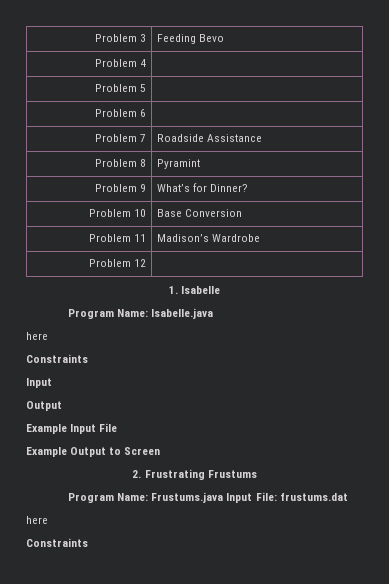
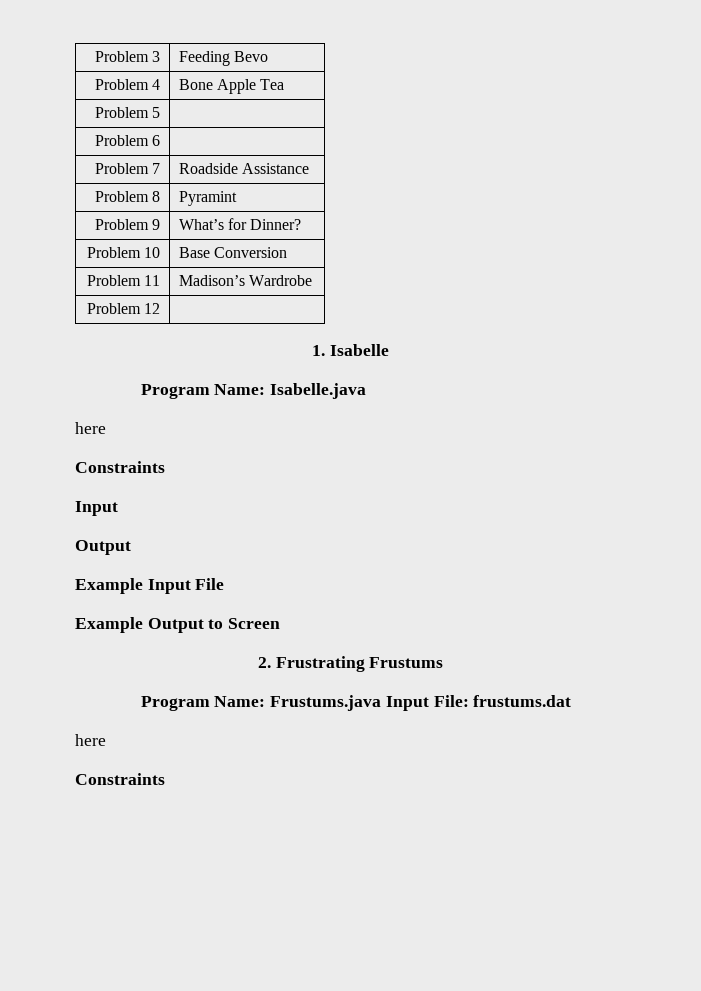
- Problem 4 |
+ Problem 4 | Bone Apple Tea

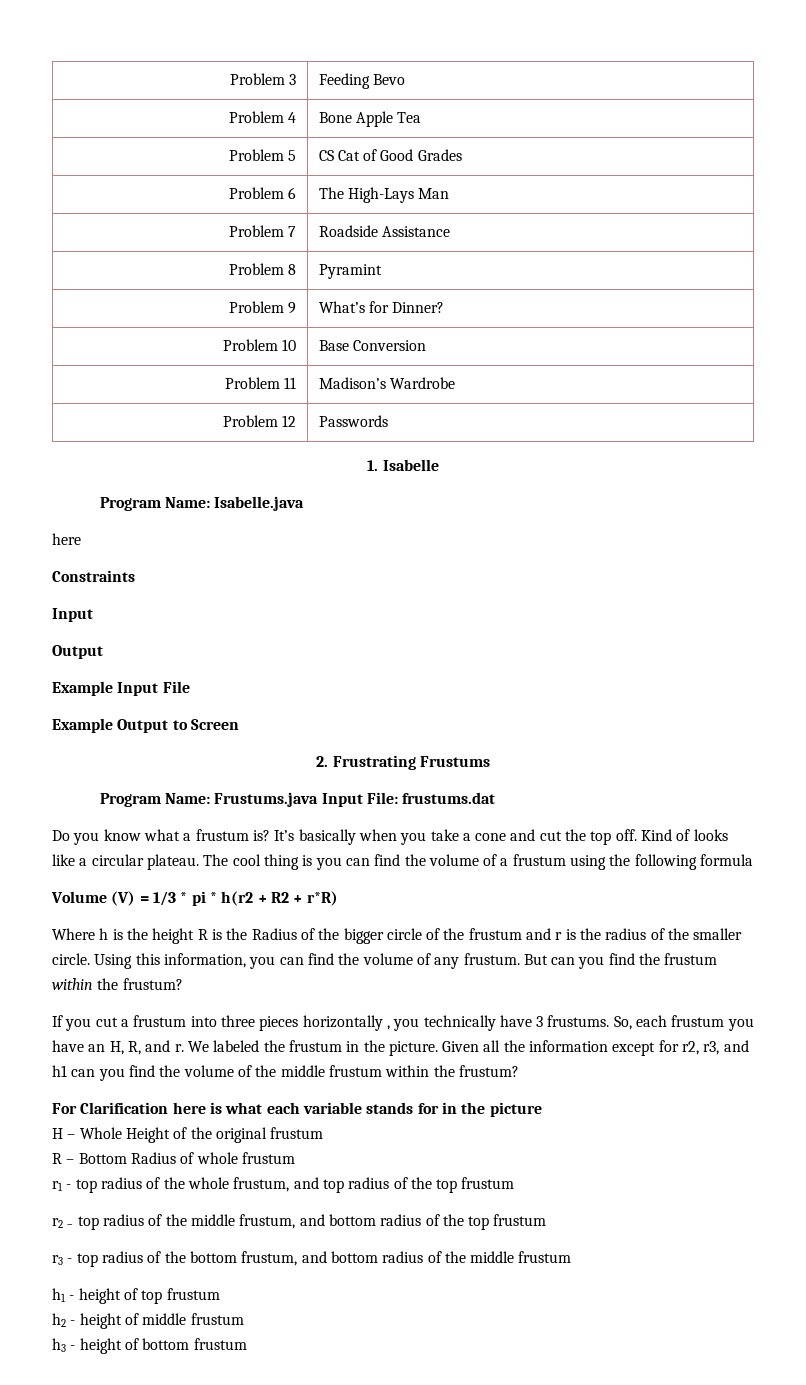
- Problem 5 |
+ Problem 5 | CS Cat of Good Grades
- Problem 6 |
+ Problem 6 | The High-Lays Man
- Problem 12 |
+ Problem 12 | Passwords
  Program Name: Frustums.java Input File: frustums.dat
- here
- Constraints
+ Do you know what a frustum is? It’s basically when you take a cone and cut the top off. Kind of looks like a circular plateau. The cool thing is you can find the volume of a frustum using the following formula
+ Volume (V) = 1/3 * pi * h(r2 + R2 + r*R)
+ Where h is the height R is the Radius of the bigger circle of the frustum and r is the radius of the smaller circle. Using this information, you can find the volume of any frustum. But can you find the frustum within the frustum?
+ If you cut a frustum into three pieces horizontally , you technically have 3 frustums. So, each frustum you have an H, R, and r. We labeled the frustum in the picture. Given all the information except for r2, r3, and h1 can you find the volume of the middle frustum within the frustum?
+ For Clarification here is what each variable stands for in the picture
+ H – Whole Height of the original frustum
+ R – Bottom Radius of whole frustum
+ r1 - top radius of the whole frustum, and top radius of the top frustum
+ r2 – top radius of the middle frustum, and bottom radius of the top frustum
+ r3 - top radius of the bottom frustum, and bottom radius of the middle frustum
+ h1 - height of top frustum
+ h2 - height of middle frustum
+ h3 - height of bottom frustum

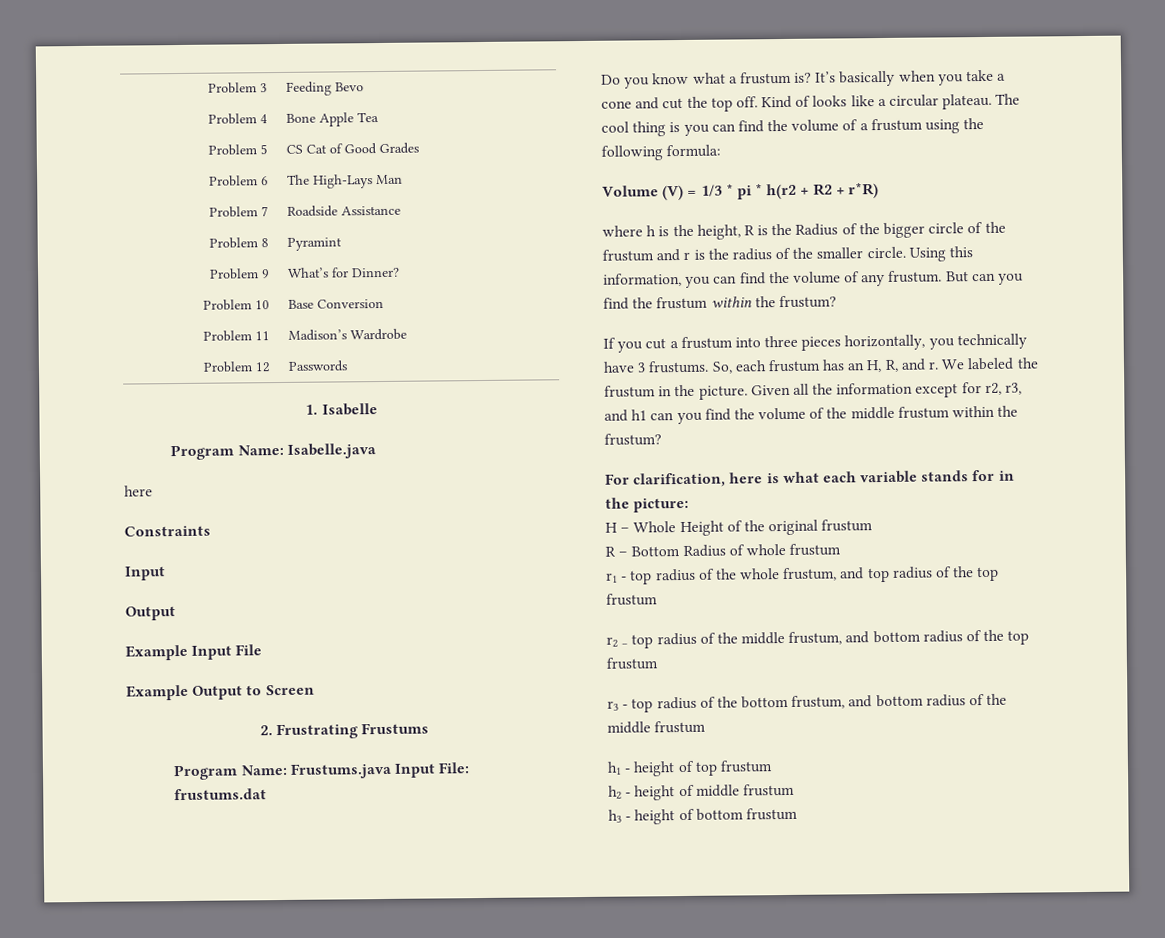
- The cool thing is you can find the volume of a frustum using the following formula
+ The cool thing is you can find the volume of a frustum using the following formula:
- Where h is the height R is the Radius of the bigger circle of the frustum and r is the radius of the smaller circle.
+ where h is the height, R is the Radius of the bigger circle of the frustum and r is the radius of the smaller circle.
- If you cut a frustum into three pieces horizontally , you technically have 3 frustums.
+ If you cut a frustum into three pieces horizontally, you technically have 3 frustums.
- So, each frustum you have an H, R, and r.
+ So, each frustum has an H, R, and r.
- For Clarification here is what each variable stands for in the picture
+ For clarification, here is what each variable stands for in the picture:

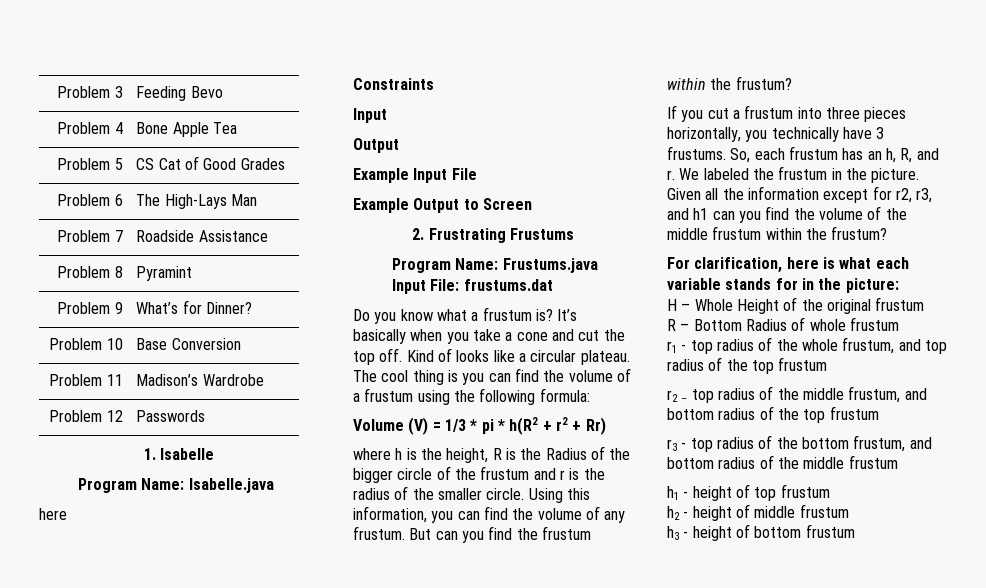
- Volume (V) = 1/3 * pi * h(r2 + R2 + r*R)
+ Volume (V) = 1/3 * pi * h(R2 + r2 + Rr)
- So, each frustum has an H, R, and r.
+ So, each frustum has an h, R, and r.

